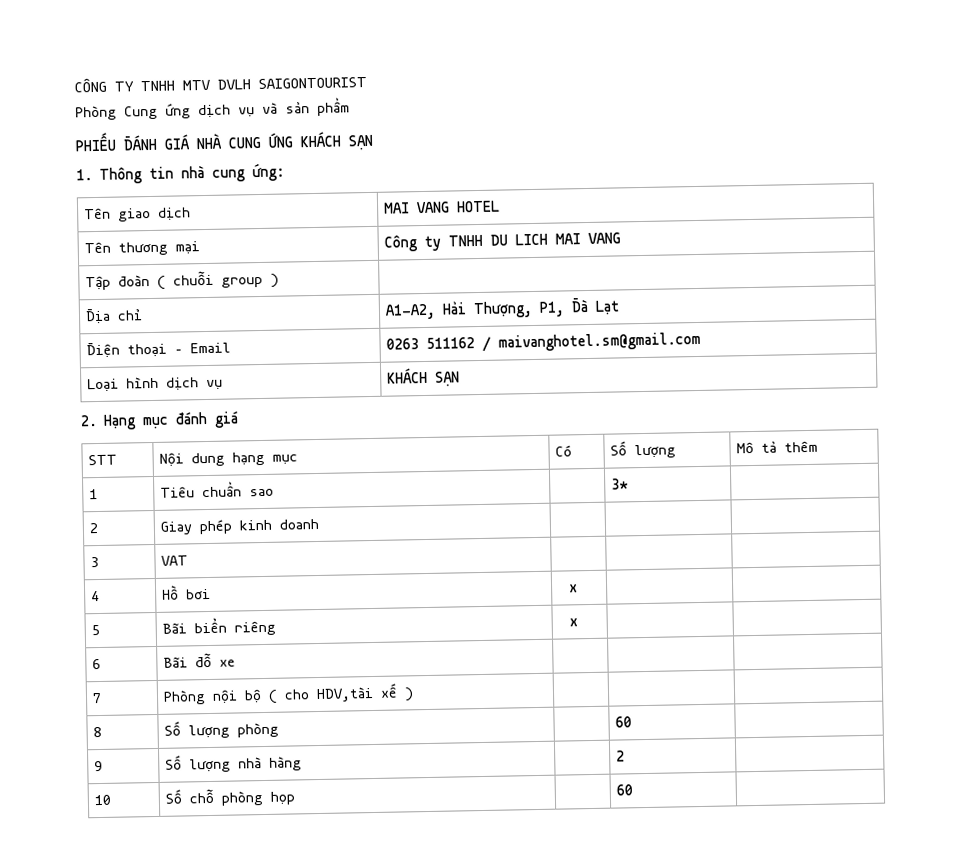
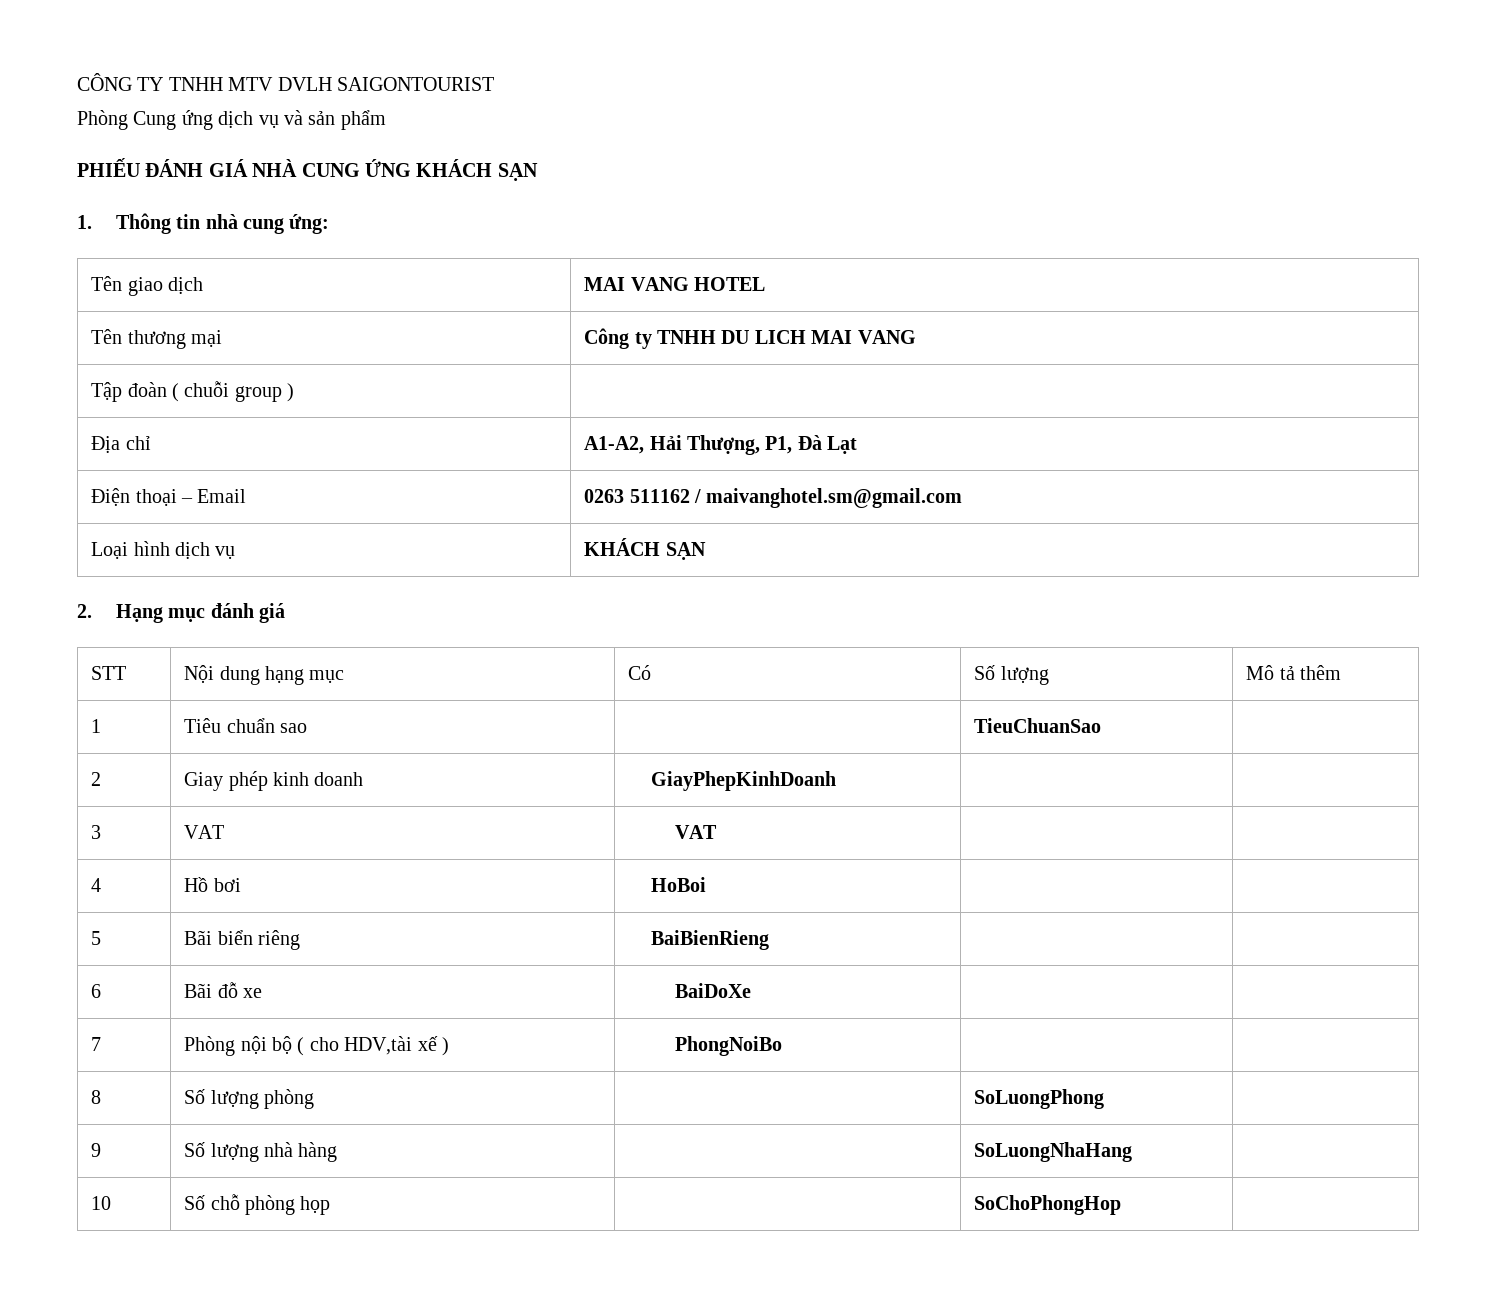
- 1 | Tiêu chuẩn sao | | 3* |
+ 1 | Tiêu chuẩn sao | | TieuChuanSao |
- 2 | Giay phép kinh doanh | | |
+ 2 | Giay phép kinh doanh | GiayPhepKinhDoanh | |
- 3 | VAT | | |
+ 3 | VAT | VAT | |
- 4 | Hồ bơi | x | |
+ 4 | Hồ bơi | HoBoi | |
- 5 | Bãi biển riêng | x | |
+ 5 | Bãi biển riêng | BaiBienRieng | |
- 6 | Bãi đỗ xe | | |
+ 6 | Bãi đỗ xe | BaiDoXe | |
- 7 | Phòng nội bộ ( cho HDV,tài xế ) | | |
+ 7 | Phòng nội bộ ( cho HDV,tài xế ) | PhongNoiBo | |
- 8 | Số lượng phòng | | 60 |
+ 8 | Số lượng phòng | | SoLuongPhong |
- 9 | Số lượng nhà hàng | | 2 |
+ 9 | Số lượng nhà hàng | | SoLuongNhaHang |
- 10 | Số chỗ phòng họp | | 60 |
+ 10 | Số chỗ phòng họp | | SoChoPhongHop |

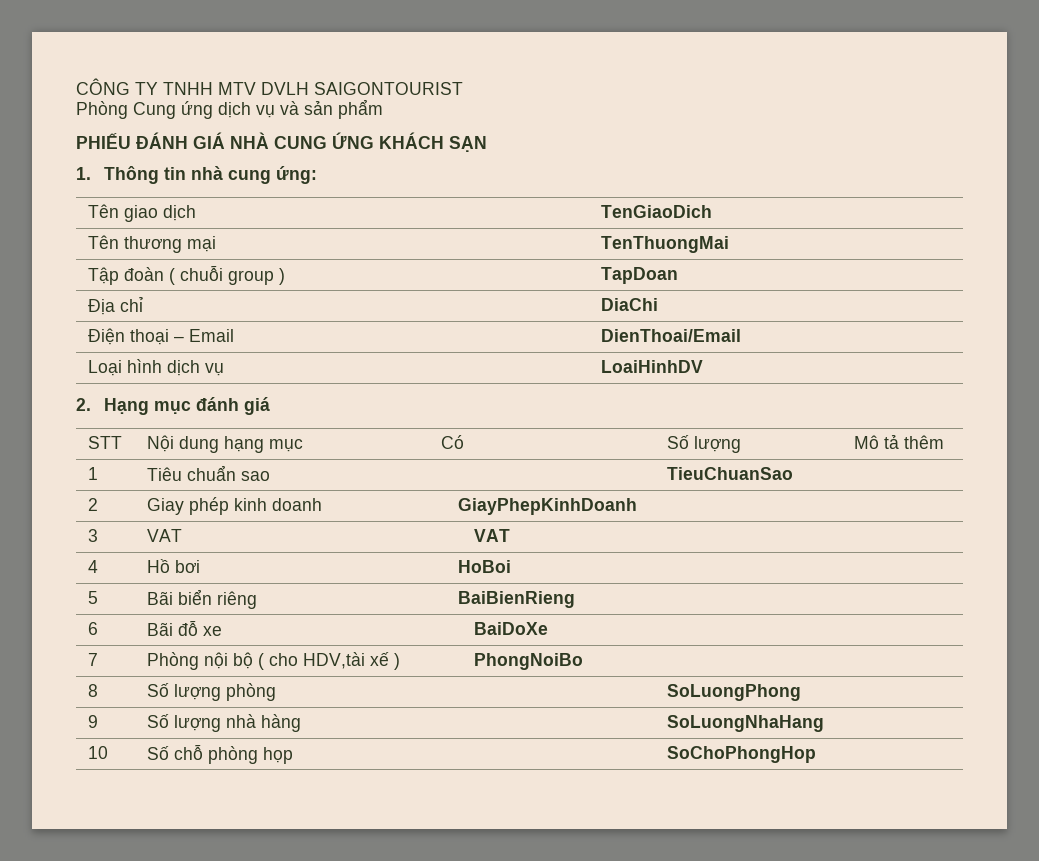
- Tên giao dịch | MAI VANG HOTEL
+ Tên giao dịch | TenGiaoDich
- Tên thương mại | Công ty TNHH DU LICH MAI VANG
+ Tên thương mại | TenThuongMai
- Tập đoàn ( chuỗi group ) |
+ Tập đoàn ( chuỗi group ) | TapDoan
- Địa chỉ | A1-A2, Hải Thượng, P1, Đà Lạt
+ Địa chỉ | DiaChi
- Điện thoại – Email | 0263 511162 / maivanghotel.sm@gmail.com
+ Điện thoại – Email | DienThoai/Email
- Loại hình dịch vụ | KHÁCH SẠN
+ Loại hình dịch vụ | LoaiHinhDV

